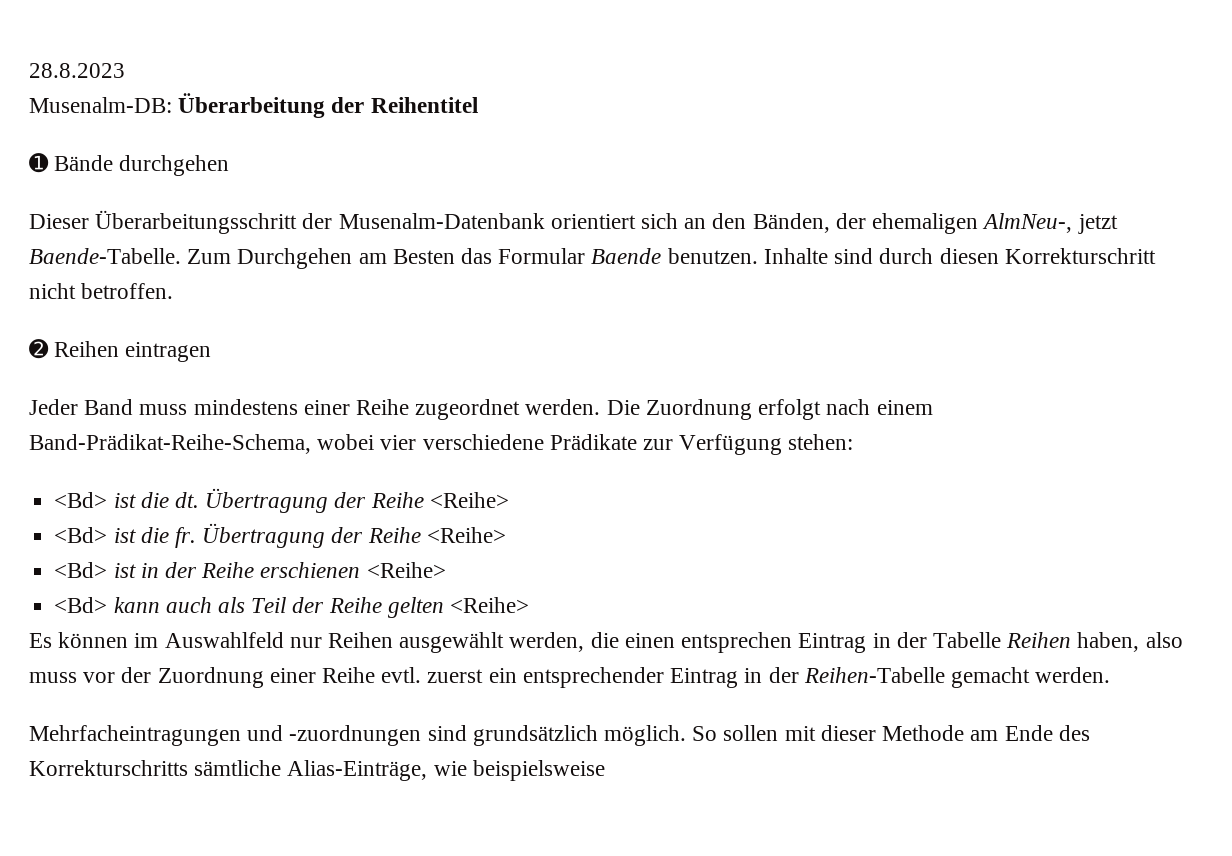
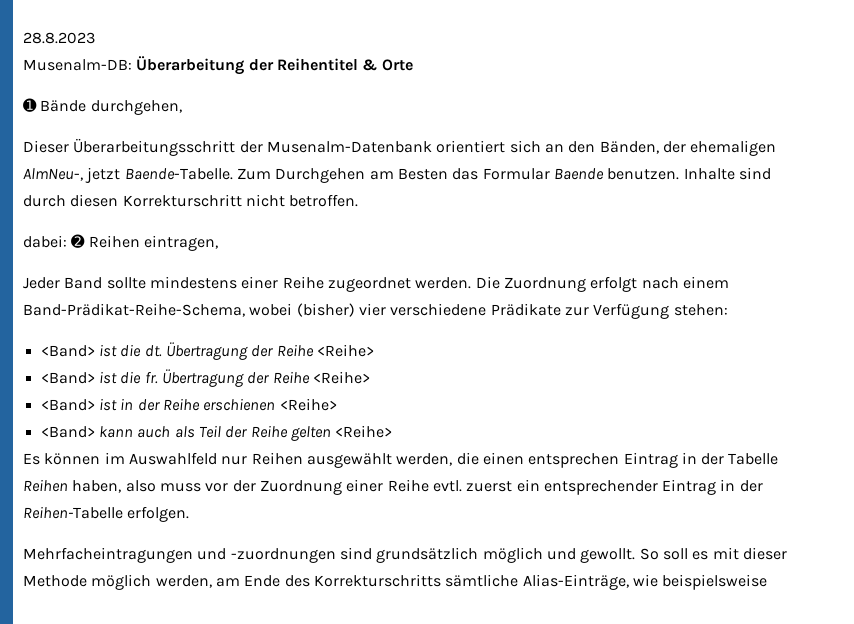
- Musenalm-DB: Überarbeitung der Reihentitel
+ Musenalm-DB: Überarbeitung der Reihentitel & Orte
- ➊ Bände durchgehen
+ ➊ Bände durchgehen,
- ➋ Reihen eintragen
+ dabei: ➋ Reihen eintragen,
- Jeder Band muss mindestens einer Reihe zugeordnet werden.
+ Jeder Band sollte mindestens einer Reihe zugeordnet werden.
- Die Zuordnung erfolgt nach einem Band-Prädikat-Reihe-Schema, wobei vier verschiedene Prädikate zur Verfügung stehen:
+ Die Zuordnung erfolgt nach einem Band-Prädikat-Reihe-Schema, wobei (bisher) vier verschiedene Prädikate zur Verfügung stehen:
- <Bd> ist die dt.
+ <Band> ist die dt.
- <Bd> ist die fr.
+ <Band> ist die fr.
- <Bd> ist in der Reihe erschienen <Reihe>
+ <Band> ist in der Reihe erschienen <Reihe>
- <Bd> kann auch als Teil der Reihe gelten <Reihe>
+ <Band> kann auch als Teil der Reihe gelten <Reihe>
- Es können im Auswahlfeld nur Reihen ausgewählt werden, die einen entsprechen Eintrag in der Tabelle Reihen haben, also muss vor der Zuordnung einer Reihe evtl. zuerst ein entsprechender Eintrag in der Reihen-Tabelle gemacht werden.
+ Es können im Auswahlfeld nur Reihen ausgewählt werden, die einen entsprechen Eintrag in der Tabelle Reihen haben, also muss vor der Zuordnung einer Reihe evtl. zuerst ein entsprechender Eintrag in der Reihen-Tabelle erfolgen.
- Mehrfacheintragungen und -zuordnungen sind grundsätzlich möglich. So sollen mit dieser Methode am Ende des Korrekturschritts sämtliche Alias-Einträge, wie beispielsweise
+ Mehrfacheintragungen und -zuordnungen sind grundsätzlich möglich und gewollt. So soll es mit dieser Methode möglich werden, am Ende des Korrekturschritts sämtliche Alias-Einträge, wie beispielsweise

